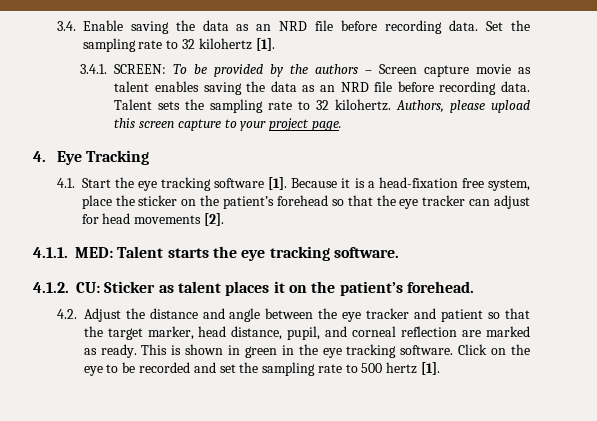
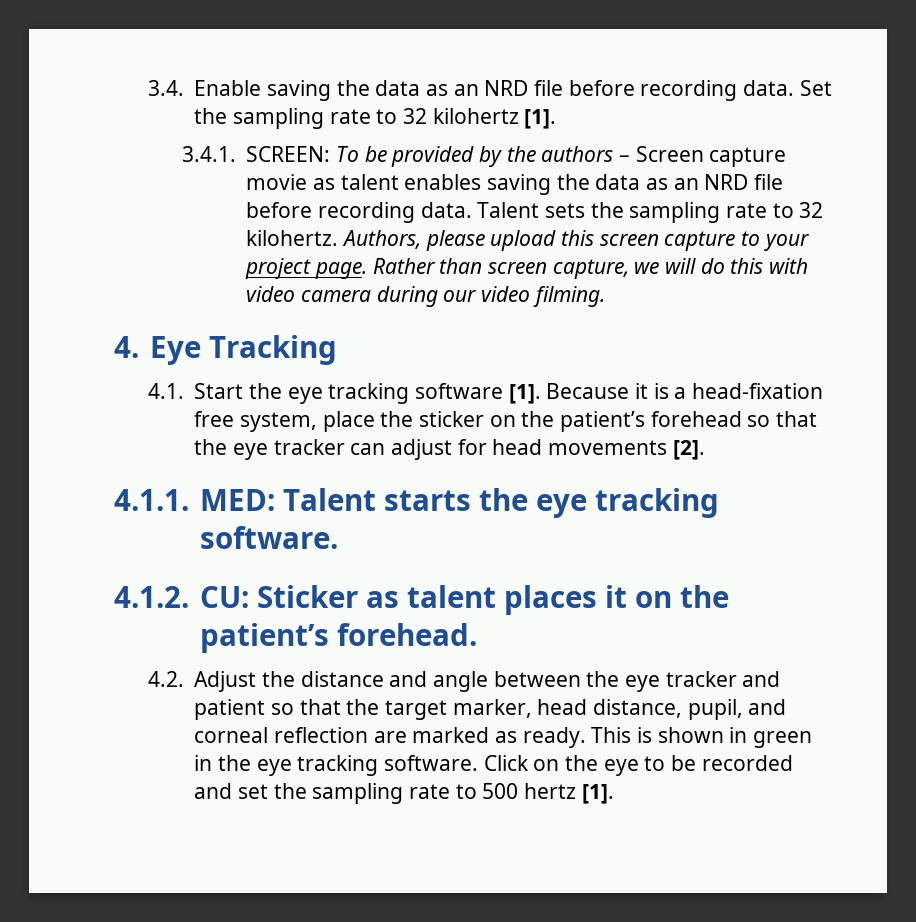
+ Rather than screen capture, we will do this with video camera during our video filming.

